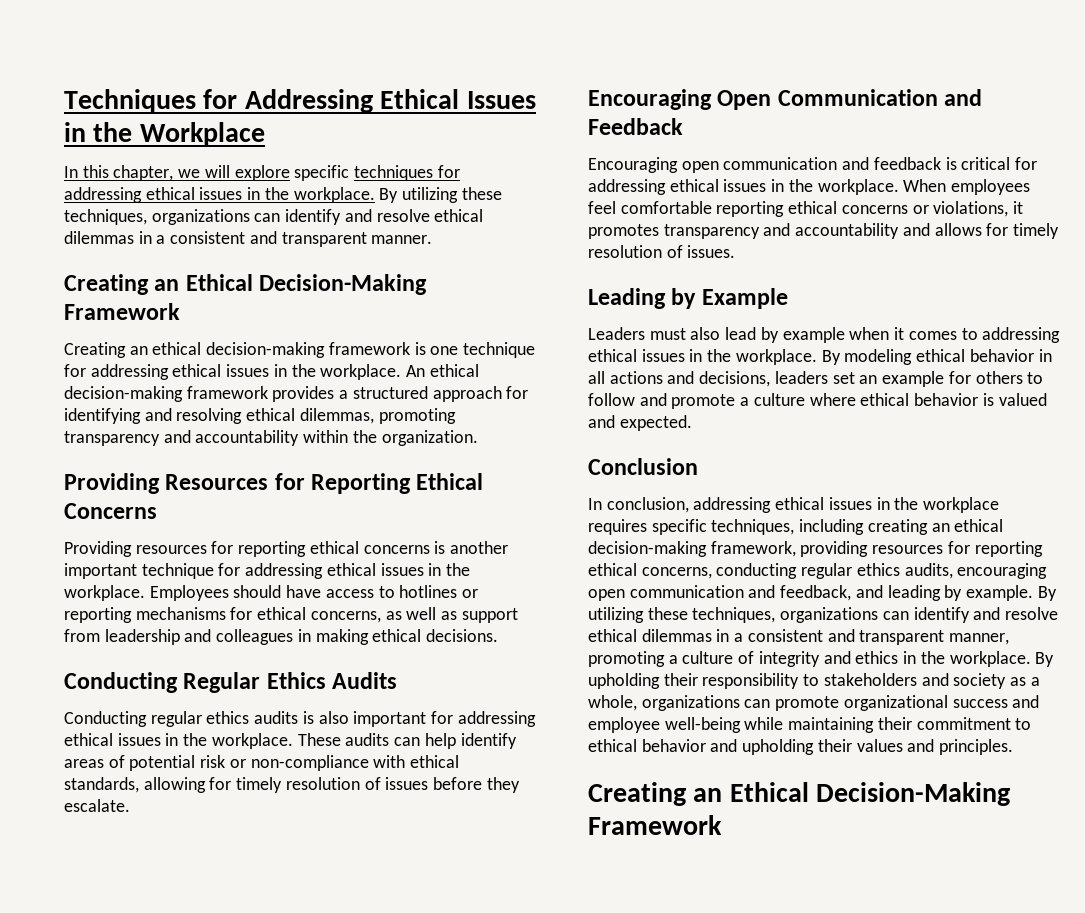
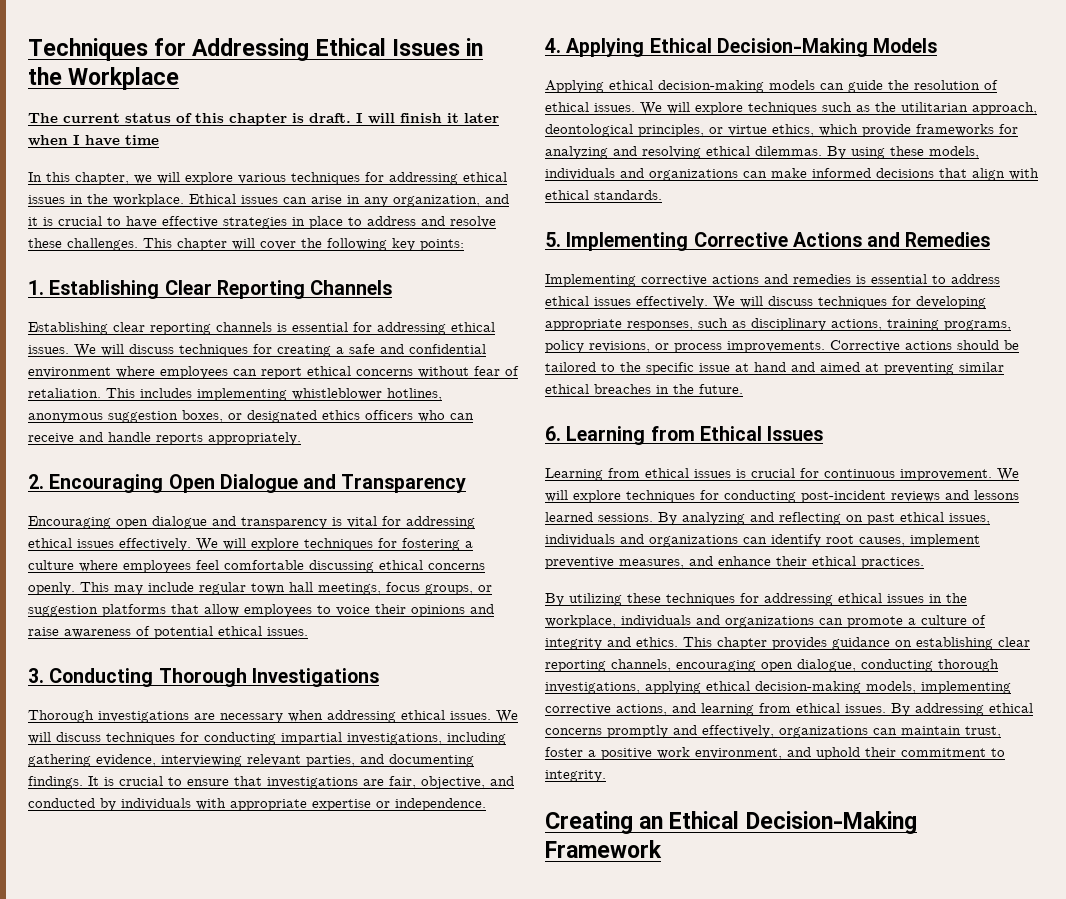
+ The current status of this chapter is draft. I will finish it later when I have time
- In this chapter, we will explore specific techniques for addressing ethical issues in the workplace.
+ In this chapter, we will explore various techniques for addressing ethical issues in the workplace.
- By utilizing these techniques, organizations can identify and resolve ethical dilemmas in a consistent and transparent manner.
- Creating an Ethical Decision-Making Framework
- Creating an ethical decision-making framework is one technique for addressing ethical issues in the workplace. An ethical decision-making framework provides a structured approach for identifying and resolving ethical dilemmas, promoting transparency and accountability within the organization.
- Providing Resources for Reporting Ethical Concerns
- Providing resources for reporting ethical concerns is another important technique for addressing ethical issues in the workplace. Employees should have access to hotlines or reporting mechanisms for ethical concerns, as well as support from leadership and colleagues in making ethical decisions.
- Conducting Regular Ethics Audits
- Conducting regular ethics audits is also important for addressing ethical issues in the workplace. These audits can help identify areas of potential risk or non-compliance with ethical standards, allowing for timely resolution of issues before they escalate.
- Encouraging Open Communication and Feedback
- Encouraging open communication and feedback is critical for addressing ethical issues in the workplace. When employees feel comfortable reporting ethical concerns or violations, it promotes transparency and accountability and allows for timely resolution of issues.
- Leading by Example
- Leaders must also lead by example when it comes to addressing ethical issues in the workplace. By modeling ethical behavior in all actions and decisions, leaders set an example for others to follow and promote a culture where ethical behavior is valued and expected.
- Conclusion
- In conclusion, addressing ethical issues in the workplace requires specific techniques, including creating an ethical decision-making framework, providing resources for reporting ethical concerns, conducting regular ethics audits, encouraging open communication and feedback, and leading by example. By utilizing these techniques, organizations can identify and resolve ethical dilemmas in a consistent and transparent manner, promoting a culture of integrity and ethics in the workplace. By upholding their responsibility to stakeholders and society as a whole, organizations can promote organizational success and employee well-being while maintaining their commitment to ethical behavior and upholding their values and principles.
+ Ethical issues can arise in any organization, and it is crucial to have effective strategies in place to address and resolve these challenges. This chapter will cover the following key points:
+ 1. Establishing Clear Reporting Channels
+ Establishing clear reporting channels is essential for addressing ethical issues. We will discuss techniques for creating a safe and confidential environment where employees can report ethical concerns without fear of retaliation. This includes implementing whistleblower hotlines, anonymous suggestion boxes, or designated ethics officers who can receive and handle reports appropriately.
+ 2. Encouraging Open Dialogue and Transparency
+ Encouraging open dialogue and transparency is vital for addressing ethical issues effectively. We will explore techniques for fostering a culture where employees feel comfortable discussing ethical concerns openly. This may include regular town hall meetings, focus groups, or suggestion platforms that allow employees to voice their opinions and raise awareness of potential ethical issues.
+ 3. Conducting Thorough Investigations
+ Thorough investigations are necessary when addressing ethical issues. We will discuss techniques for conducting impartial investigations, including gathering evidence, interviewing relevant parties, and documenting findings. It is crucial to ensure that investigations are fair, objective, and conducted by individuals with appropriate expertise or independence.
+ 4. Applying Ethical Decision-Making Models
+ Applying ethical decision-making models can guide the resolution of ethical issues. We will explore techniques such as the utilitarian approach, deontological principles, or virtue ethics, which provide frameworks for analyzing and resolving ethical dilemmas. By using these models, individuals and organizations can make informed decisions that align with ethical standards.
+ 5. Implementing Corrective Actions and Remedies
+ Implementing corrective actions and remedies is essential to address ethical issues effectively. We will discuss techniques for developing appropriate responses, such as disciplinary actions, training programs, policy revisions, or process improvements. Corrective actions should be tailored to the specific issue at hand and aimed at preventing similar ethical breaches in the future.
+ 6. Learning from Ethical Issues
+ Learning from ethical issues is crucial for continuous improvement. We will explore techniques for conducting post-incident reviews and lessons learned sessions. By analyzing and reflecting on past ethical issues, individuals and organizations can identify root causes, implement preventive measures, and enhance their ethical practices.
+ By utilizing these techniques for addressing ethical issues in the workplace, individuals and organizations can promote a culture of integrity and ethics. This chapter provides guidance on establishing clear reporting channels, encouraging open dialogue, conducting thorough investigations, applying ethical decision-making models, implementing corrective actions, and learning from ethical issues. By addressing ethical concerns promptly and effectively, organizations can maintain trust, foster a positive work environment, and uphold their commitment to integrity.

